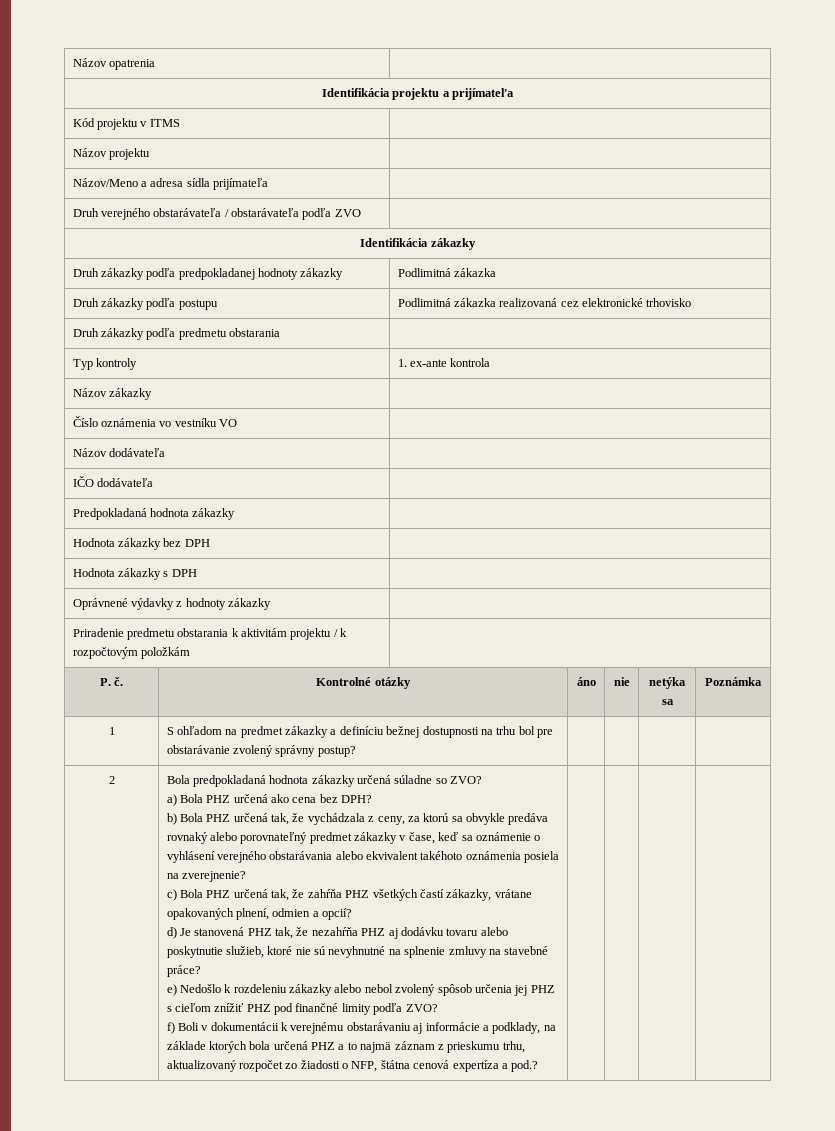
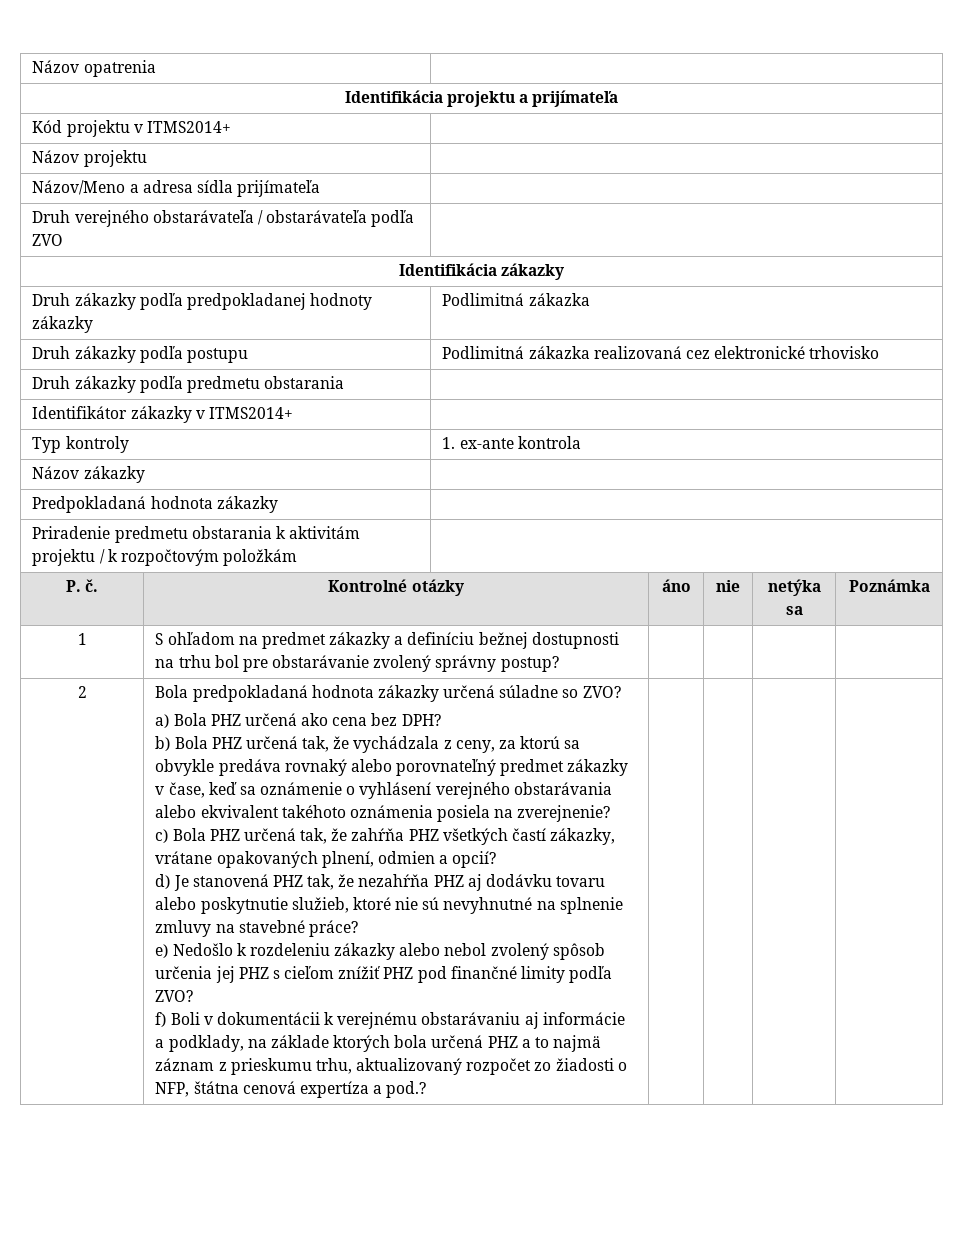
- Kód projektu v ITMS |
+ Kód projektu v ITMS2014+ |
+ Identifikátor zákazky v ITMS2014+ |
- Číslo oznámenia vo vestníku VO |
- Názov dodávateľa |
- IČO dodávateľa |
  Predpokladaná hodnota zákazky |
- Hodnota zákazky bez DPH |
- Hodnota zákazky s DPH |
- Oprávnené výdavky z hodnoty zákazky |

